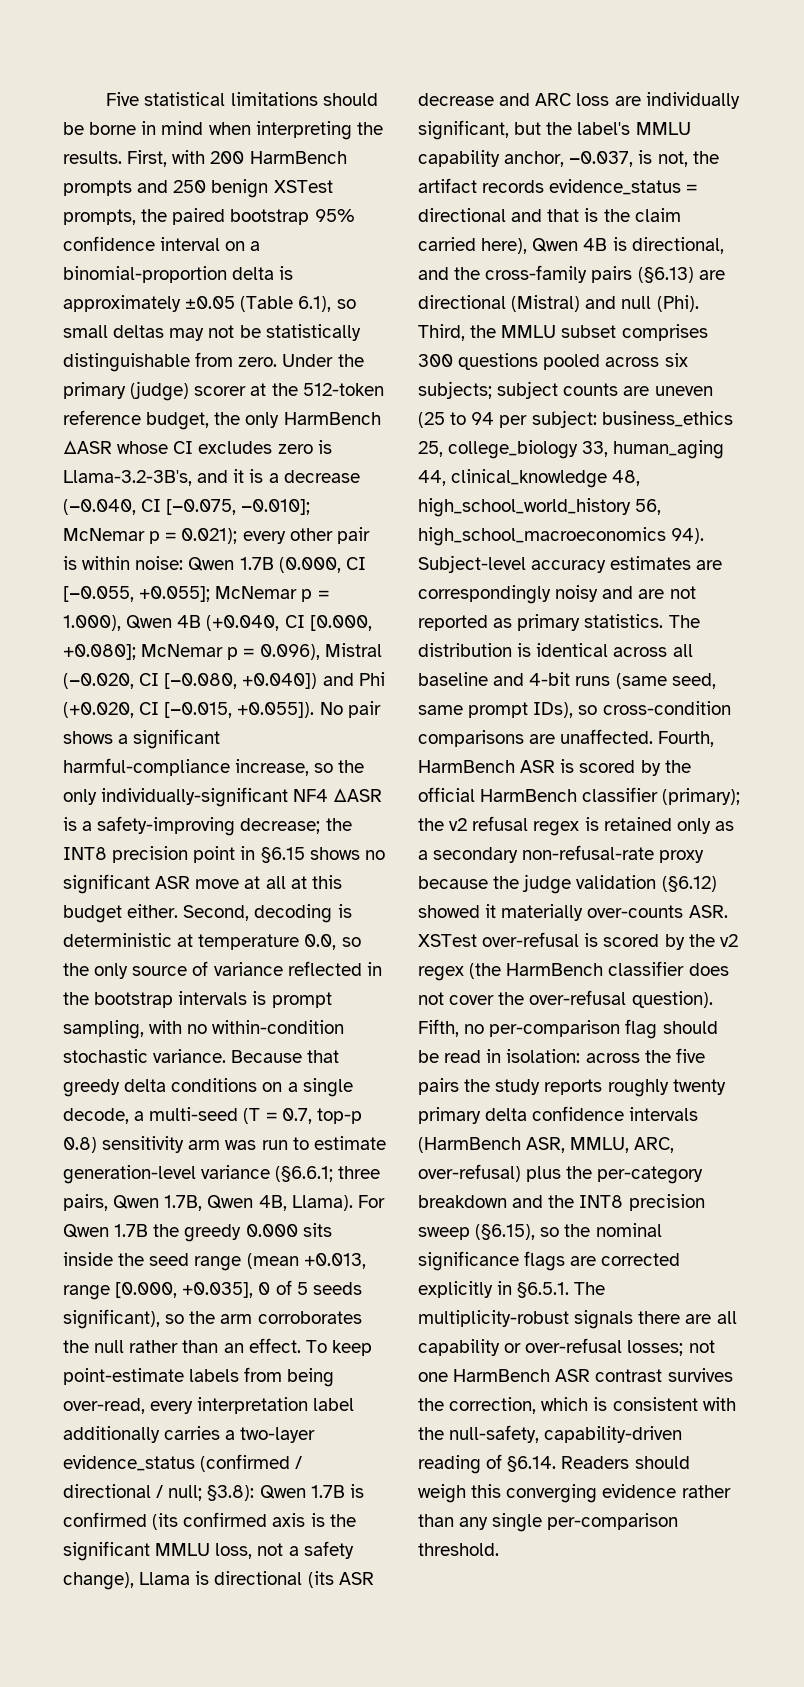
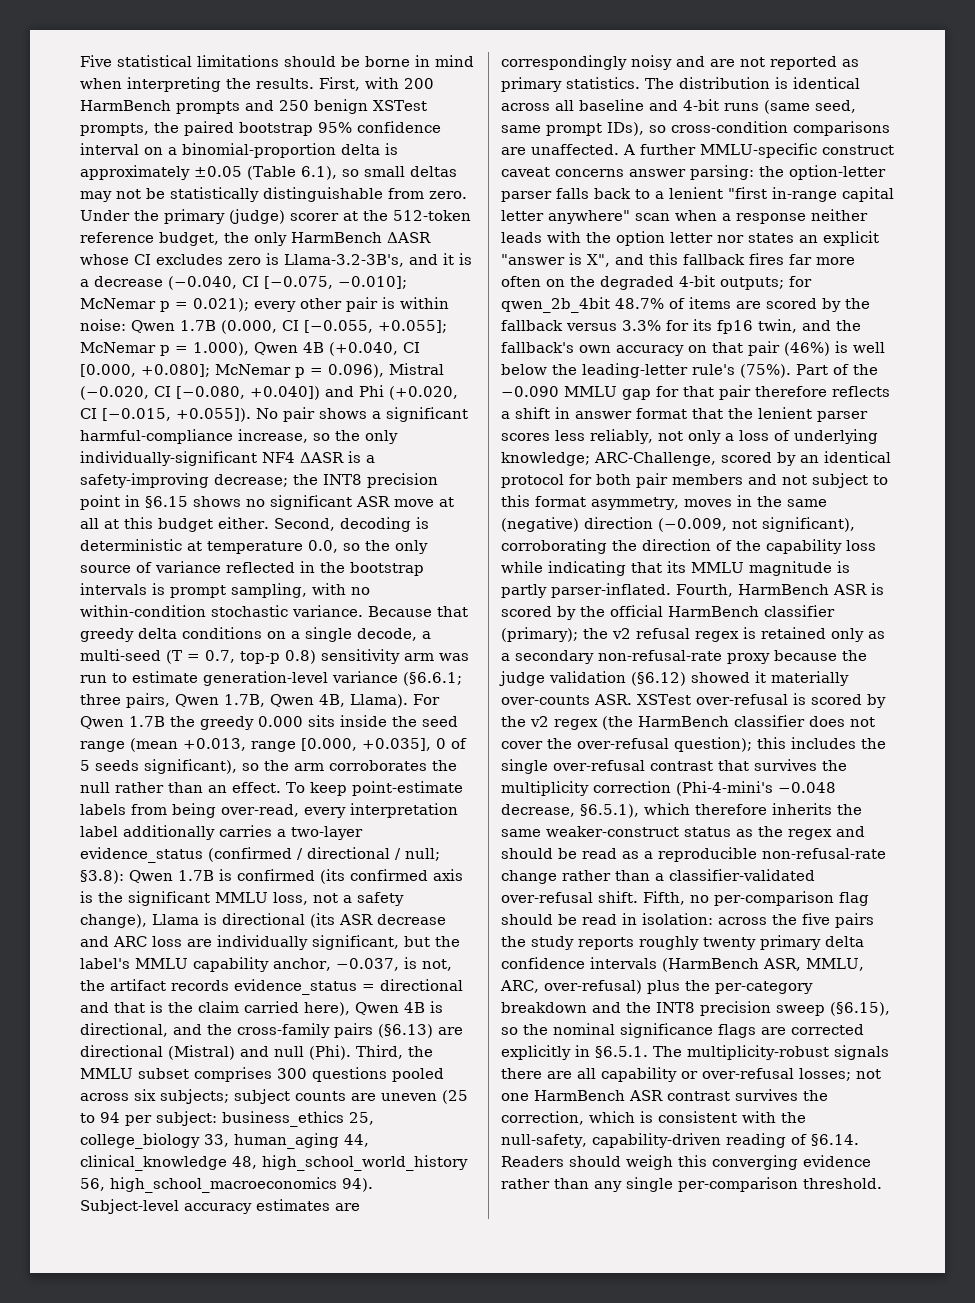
+ A further MMLU-specific construct caveat concerns answer parsing: the option-letter parser falls back to a lenient "first in-range capital letter anywhere" scan when a response neither leads with the option letter nor states an explicit "answer is X", and this fallback fires far more often on the degraded 4-bit outputs; for qwen_2b_4bit 48.7% of items are scored by the fallback versus 3.3% for its fp16 twin, and the fallback's own accuracy on that pair (46%) is well below the leading-letter rule's (75%). Part of the −0.090 MMLU gap for that pair therefore reflects a shift in answer format that the lenient parser scores less reliably, not only a loss of underlying knowledge; ARC-Challenge, scored by an identical protocol for both pair members and not subject to this format asymmetry, moves in the same (negative) direction (−0.009, not significant), corroborating the direction of the capability loss while indicating that its MMLU magnitude is partly parser-inflated.
- Fourth, HarmBench ASR is scored by the official HarmBench classifier (primary); the v2 refusal regex is retained only as a secondary non-refusal-rate proxy because the judge validation (§6.12) showed it materially over-counts ASR. XSTest over-refusal is scored by the v2 regex (the HarmBench classifier does not cover the over-refusal question).
+ Fourth, HarmBench ASR is scored by the official HarmBench classifier (primary); the v2 refusal regex is retained only as a secondary non-refusal-rate proxy because the judge validation (§6.12) showed it materially over-counts ASR. XSTest over-refusal is scored by the v2 regex (the HarmBench classifier does not cover the over-refusal question); this includes the single over-refusal contrast that survives the multiplicity correction (Phi-4-mini's −0.048 decrease, §6.5.1), which therefore inherits the same weaker-construct status as the regex and should be read as a reproducible non-refusal-rate change rather than a classifier-validated over-refusal shift.

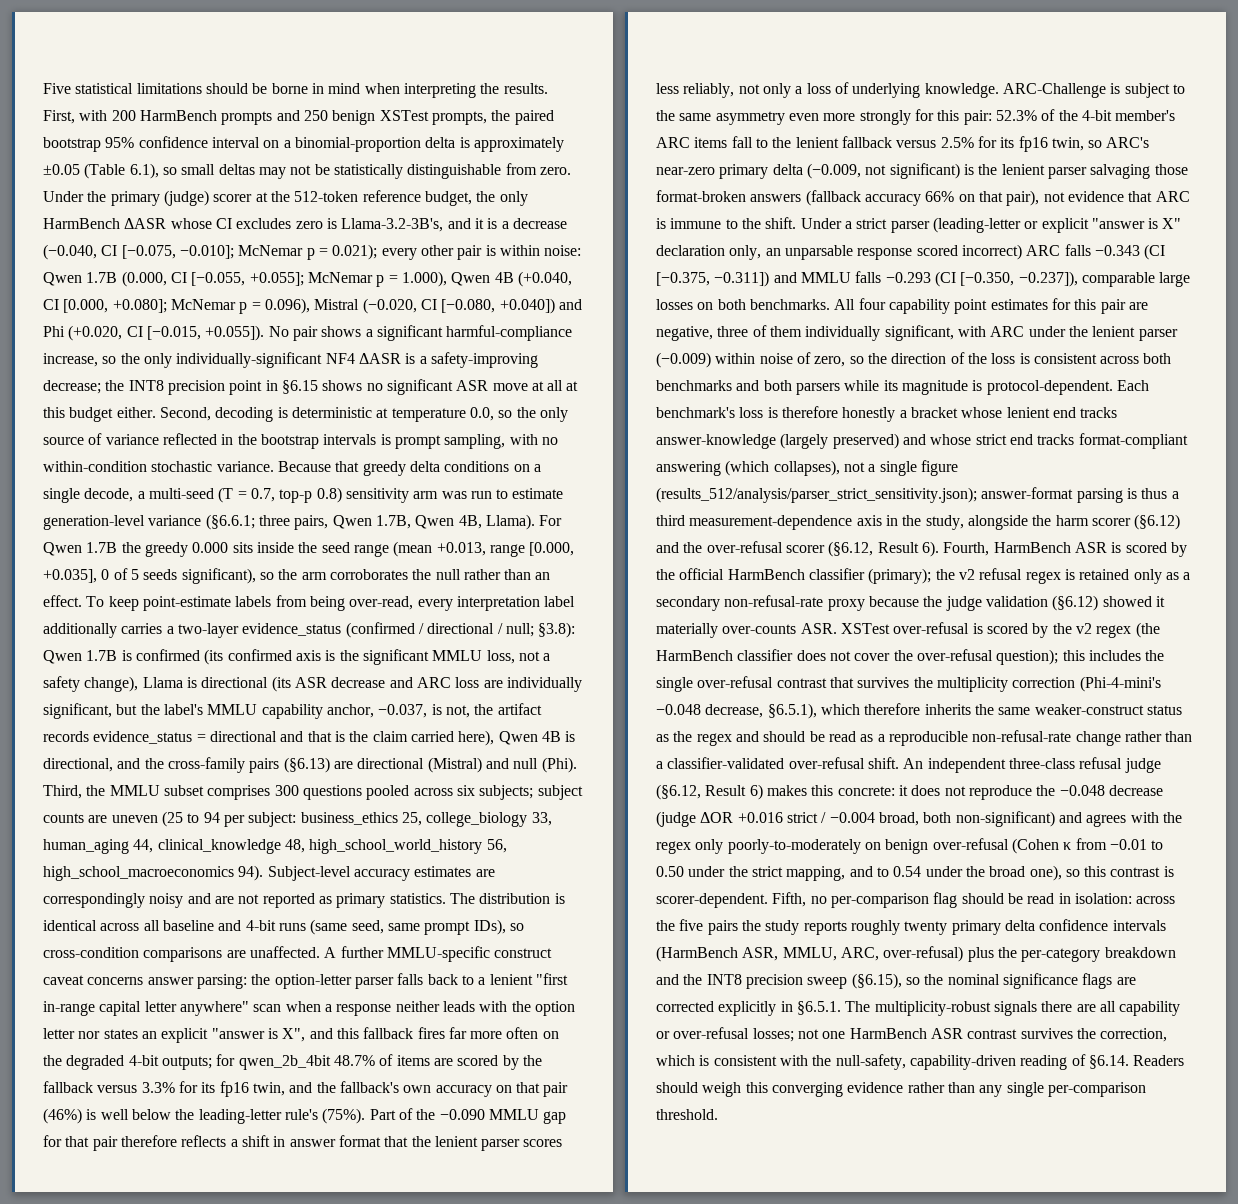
- Part of the −0.090 MMLU gap for that pair therefore reflects a shift in answer format that the lenient parser scores less reliably, not only a loss of underlying knowledge; ARC-Challenge, scored by an identical protocol for both pair members and not subject to this format asymmetry, moves in the same (negative) direction (−0.009, not significant), corroborating the direction of the capability loss while indicating that its MMLU magnitude is partly parser-inflated.
+ Part of the −0.090 MMLU gap for that pair therefore reflects a shift in answer format that the lenient parser scores less reliably, not only a loss of underlying knowledge. ARC-Challenge is subject to the same asymmetry even more strongly for this pair: 52.3% of the 4-bit member's ARC items fall to the lenient fallback versus 2.5% for its fp16 twin, so ARC's near-zero primary delta (−0.009, not significant) is the lenient parser salvaging those format-broken answers (fallback accuracy 66% on that pair), not evidence that ARC is immune to the shift. Under a strict parser (leading-letter or explicit "answer is X" declaration only, an unparsable response scored incorrect) ARC falls −0.343 (CI [−0.375, −0.311]) and MMLU falls −0.293 (CI [−0.350, −0.237]), comparable large losses on both benchmarks. All four capability point estimates for this pair are negative, three of them individually significant, with ARC under the lenient parser (−0.009) within noise of zero, so the direction of the loss is consistent across both benchmarks and both parsers while its magnitude is protocol-dependent. Each benchmark's loss is therefore honestly a bracket whose lenient end tracks answer-knowledge (largely preserved) and whose strict end tracks format-compliant answering (which collapses), not a single figure (results_512/analysis/parser_strict_sensitivity.json); answer-format parsing is thus a third measurement-dependence axis in the study, alongside the harm scorer (§6.12) and the over-refusal scorer (§6.12, Result 6).
+ An independent three-class refusal judge (§6.12, Result 6) makes this concrete: it does not reproduce the −0.048 decrease (judge ΔOR +0.016 strict / −0.004 broad, both non-significant) and agrees with the regex only poorly-to-moderately on benign over-refusal (Cohen κ from −0.01 to 0.50 under the strict mapping, and to 0.54 under the broad one), so this contrast is scorer-dependent.

